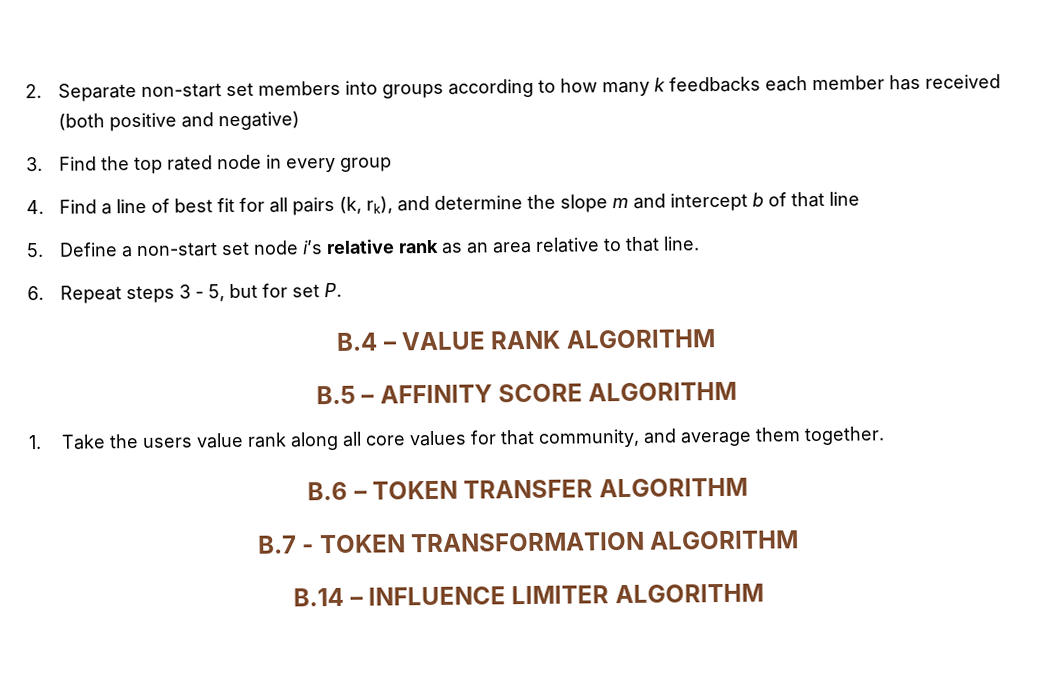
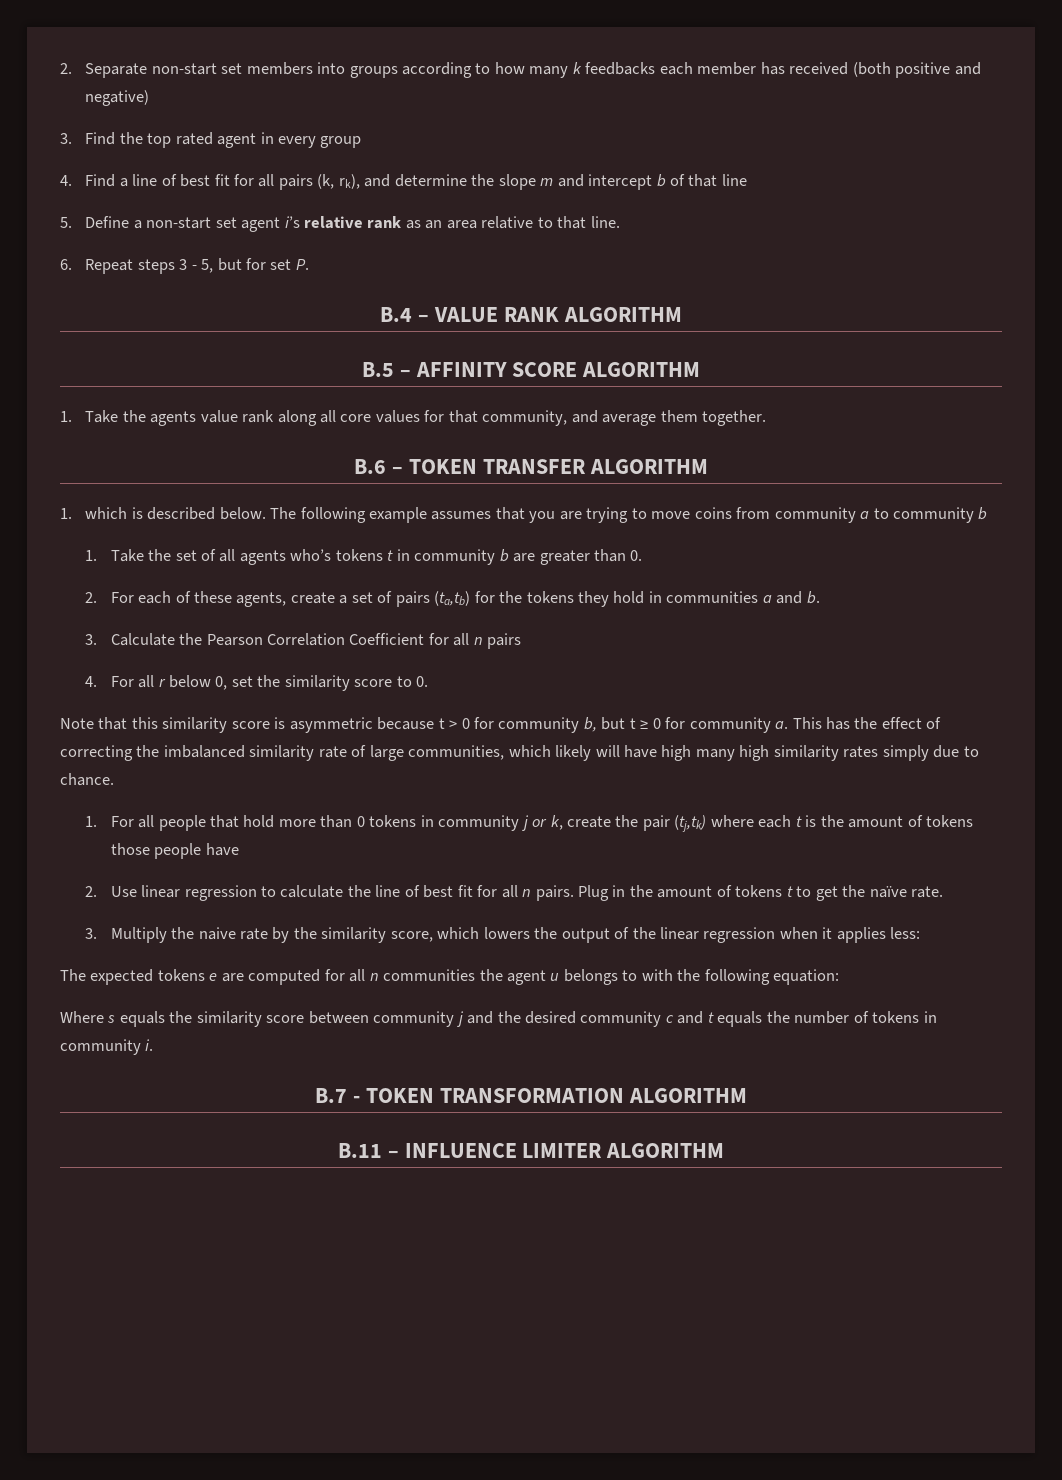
- 3. Find the top rated node in every group
+ 3. Find the top rated agent in every group
- 5. Define a non-start set node i’s relative rank as an area relative to that line.
+ 5. Define a non-start set agent i’s relative rank as an area relative to that line.
- 1. Take the users value rank along all core values for that community, and average them together.
+ 1. Take the agents value rank along all core values for that community, and average them together.
+ 1. which is described below. The following example assumes that you are trying to move coins from community a to community b
+ 1. Take the set of all agents who’s tokens t in community b are greater than 0.
+ 2. For each of these agents, create a set of pairs (ta,tb) for the tokens they hold in communities a and b.
+ 3. Calculate the Pearson Correlation Coefficient for all n pairs
+ 4. For all r below 0, set the similarity score to 0.
+ Note that this similarity score is asymmetric because t > 0 for community b, but t ≥ 0 for community a. This has the effect of correcting the imbalanced similarity rate of large communities, which likely will have high many high similarity rates simply due to chance.
+ 1. For all people that hold more than 0 tokens in community j or k, create the pair (tj,tk) where each t is the amount of tokens those people have
+ 2. Use linear regression to calculate the line of best fit for all n pairs. Plug in the amount of tokens t to get the naïve rate.
+ 3. Multiply the naive rate by the similarity score, which lowers the output of the linear regression when it applies less:
+ The expected tokens e are computed for all n communities the agent u belongs to with the following equation:
+ Where s equals the similarity score between community j and the desired community c and t equals the number of tokens in community i.
- B.14 – INFLUENCE LIMITER ALGORITHM
+ B.11 – INFLUENCE LIMITER ALGORITHM

